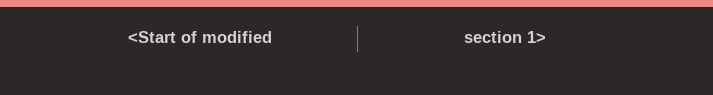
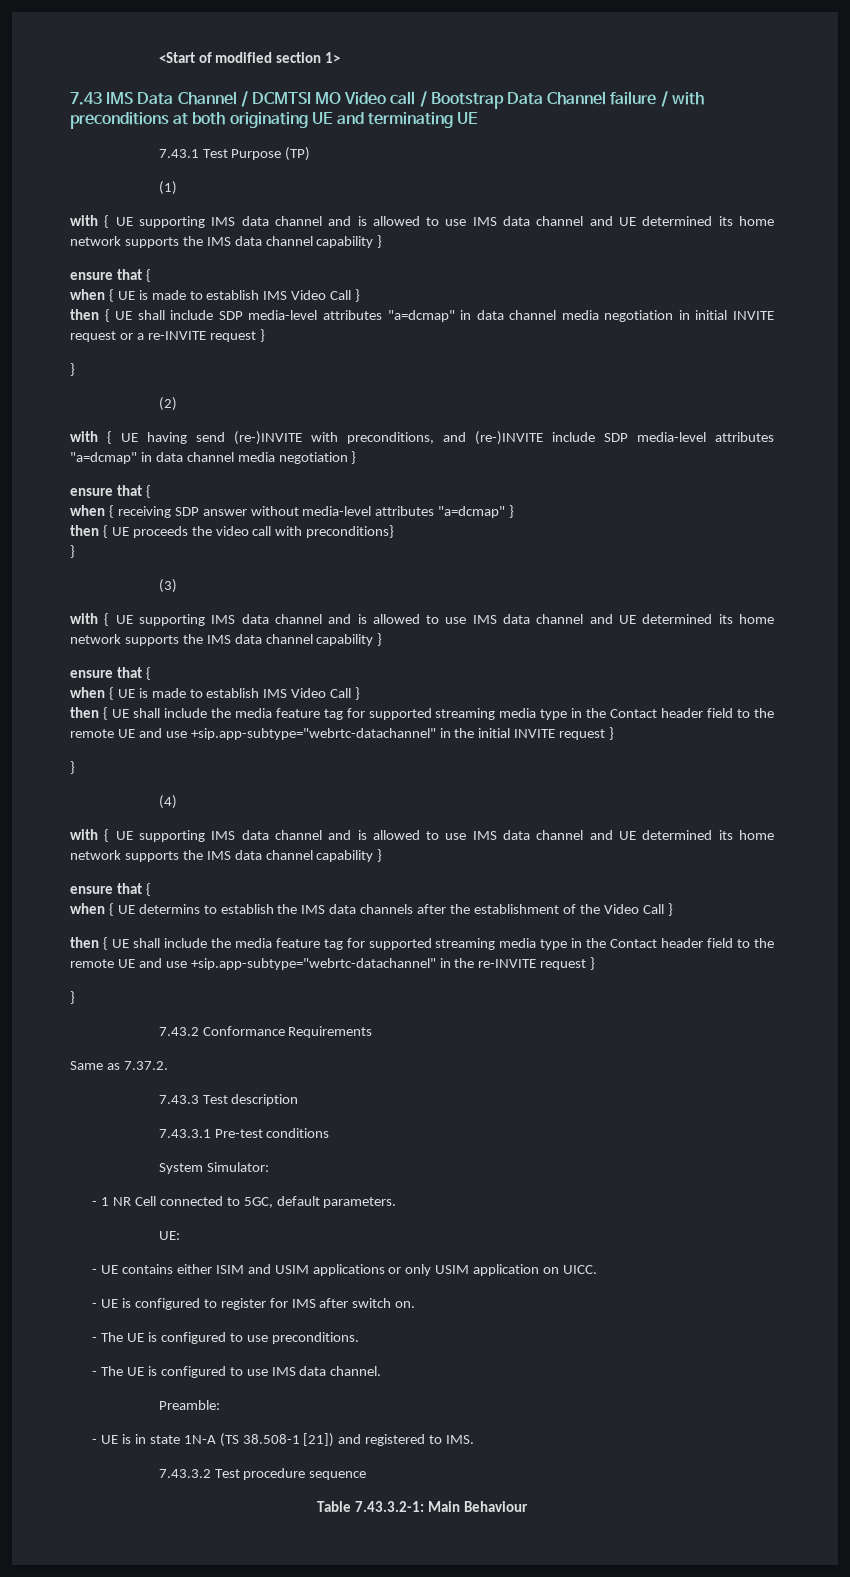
+ 7.43 IMS Data Channel / DCMTSI MO Video call / Bootstrap Data Channel failure / with preconditions at both originating UE and terminating UE
+ 7.43.1 Test Purpose (TP)
+ (1)
+ with { UE supporting IMS data channel and is allowed to use IMS data channel and UE determined its home network supports the IMS data channel capability }
+ ensure that {
+ when { UE is made to establish IMS Video Call }
+ then { UE shall include SDP media-level attributes "a=dcmap" in data channel media negotiation in initial INVITE request or a re-INVITE request }
+ }
+ (2)
+ with { UE having send (re-)INVITE with preconditions, and (re-)INVITE include SDP media-level attributes "a=dcmap" in data channel media negotiation }
+ ensure that {
+ when { receiving SDP answer without media-level attributes "a=dcmap" }
+ then { UE proceeds the video call with preconditions}
+ }
+ (3)
+ with { UE supporting IMS data channel and is allowed to use IMS data channel and UE determined its home network supports the IMS data channel capability }
+ ensure that {
+ when { UE is made to establish IMS Video Call }
+ then { UE shall include the media feature tag for supported streaming media type in the Contact header field to the remote UE and use +sip.app-subtype="webrtc-datachannel" in the initial INVITE request }
+ }
+ (4)
+ with { UE supporting IMS data channel and is allowed to use IMS data channel and UE determined its home network supports the IMS data channel capability }
+ ensure that {
+ when { UE determins to establish the IMS data channels after the establishment of the Video Call }
+ then { UE shall include the media feature tag for supported streaming media type in the Contact header field to the remote UE and use +sip.app-subtype="webrtc-datachannel" in the re-INVITE request }
+ }
+ 7.43.2 Conformance Requirements
+ Same as 7.37.2.
+ 7.43.3 Test description
+ 7.43.3.1 Pre-test conditions
+ System Simulator:
+ - 1 NR Cell connected to 5GC, default parameters.
+ UE:
+ - UE contains either ISIM and USIM applications or only USIM application on UICC.
+ - UE is configured to register for IMS after switch on.
+ - The UE is configured to use preconditions.
+ - The UE is configured to use IMS data channel.
+ Preamble:
+ - UE is in state 1N-A (TS 38.508-1 [21]) and registered to IMS.
+ 7.43.3.2 Test procedure sequence
+ Table 7.43.3.2-1: Main Behaviour

